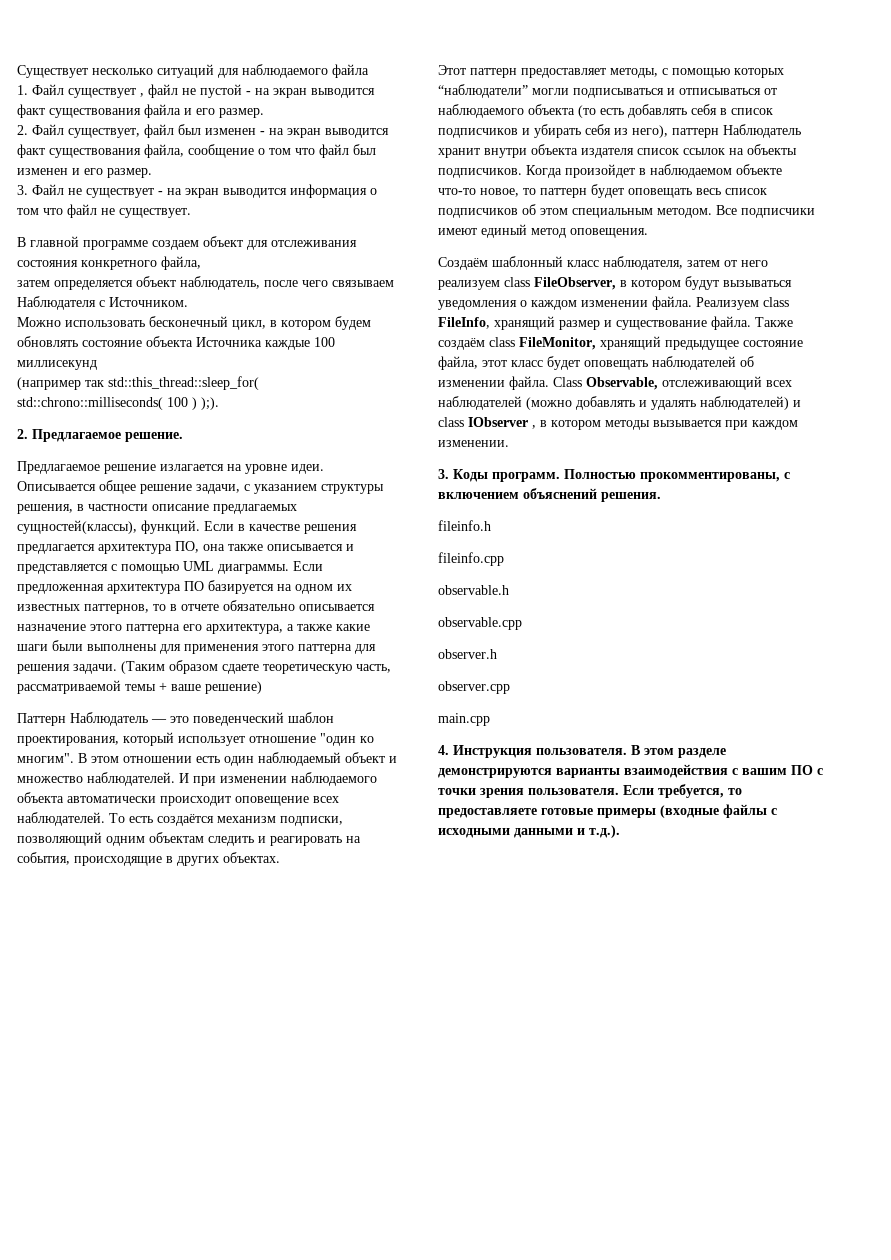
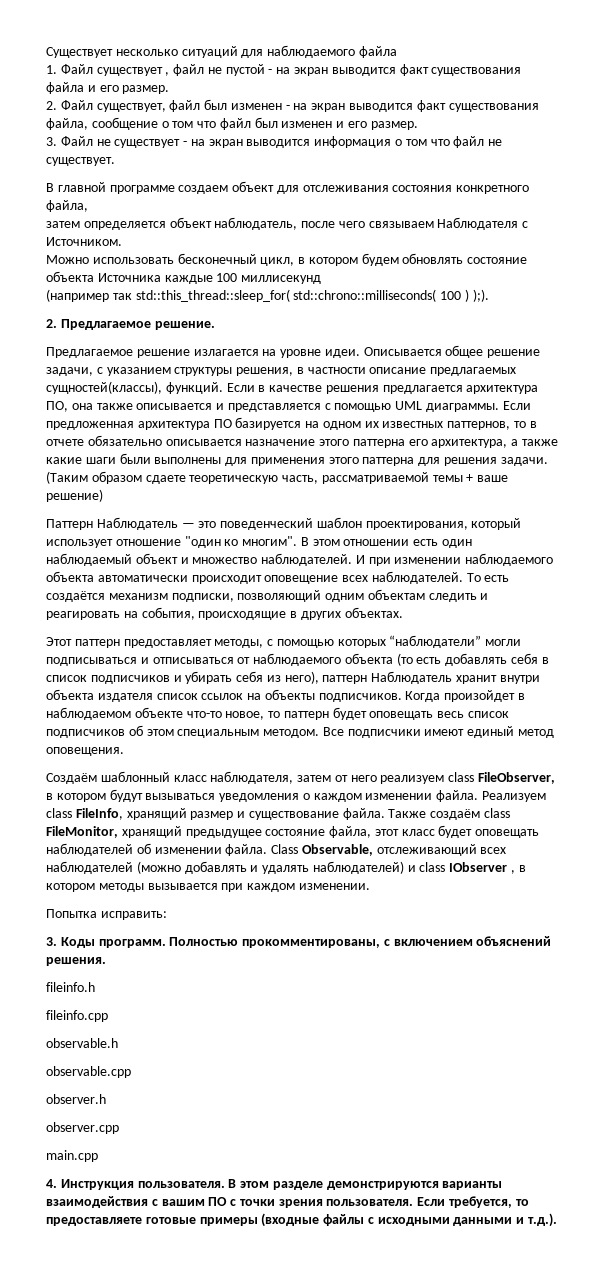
+ Попытка исправить:

